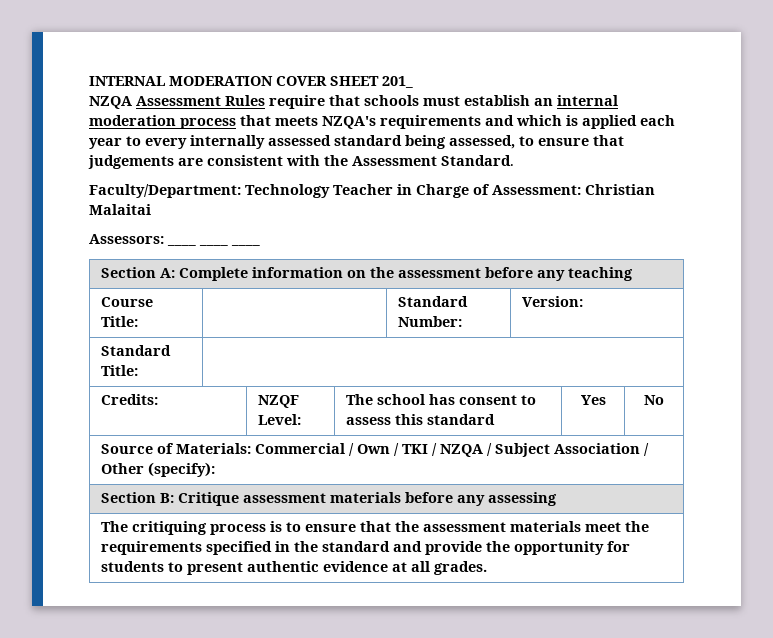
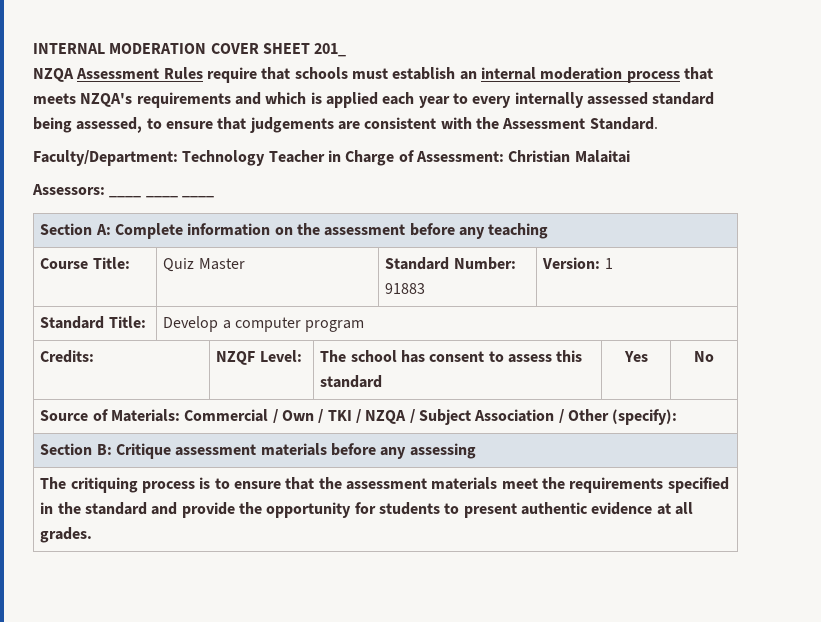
- Course Title: | | Standard Number: | Version:
+ Course Title: | Quiz Master | Standard Number: 91883 | Version: 1
- Standard Title: |
+ Standard Title: | Develop a computer program

